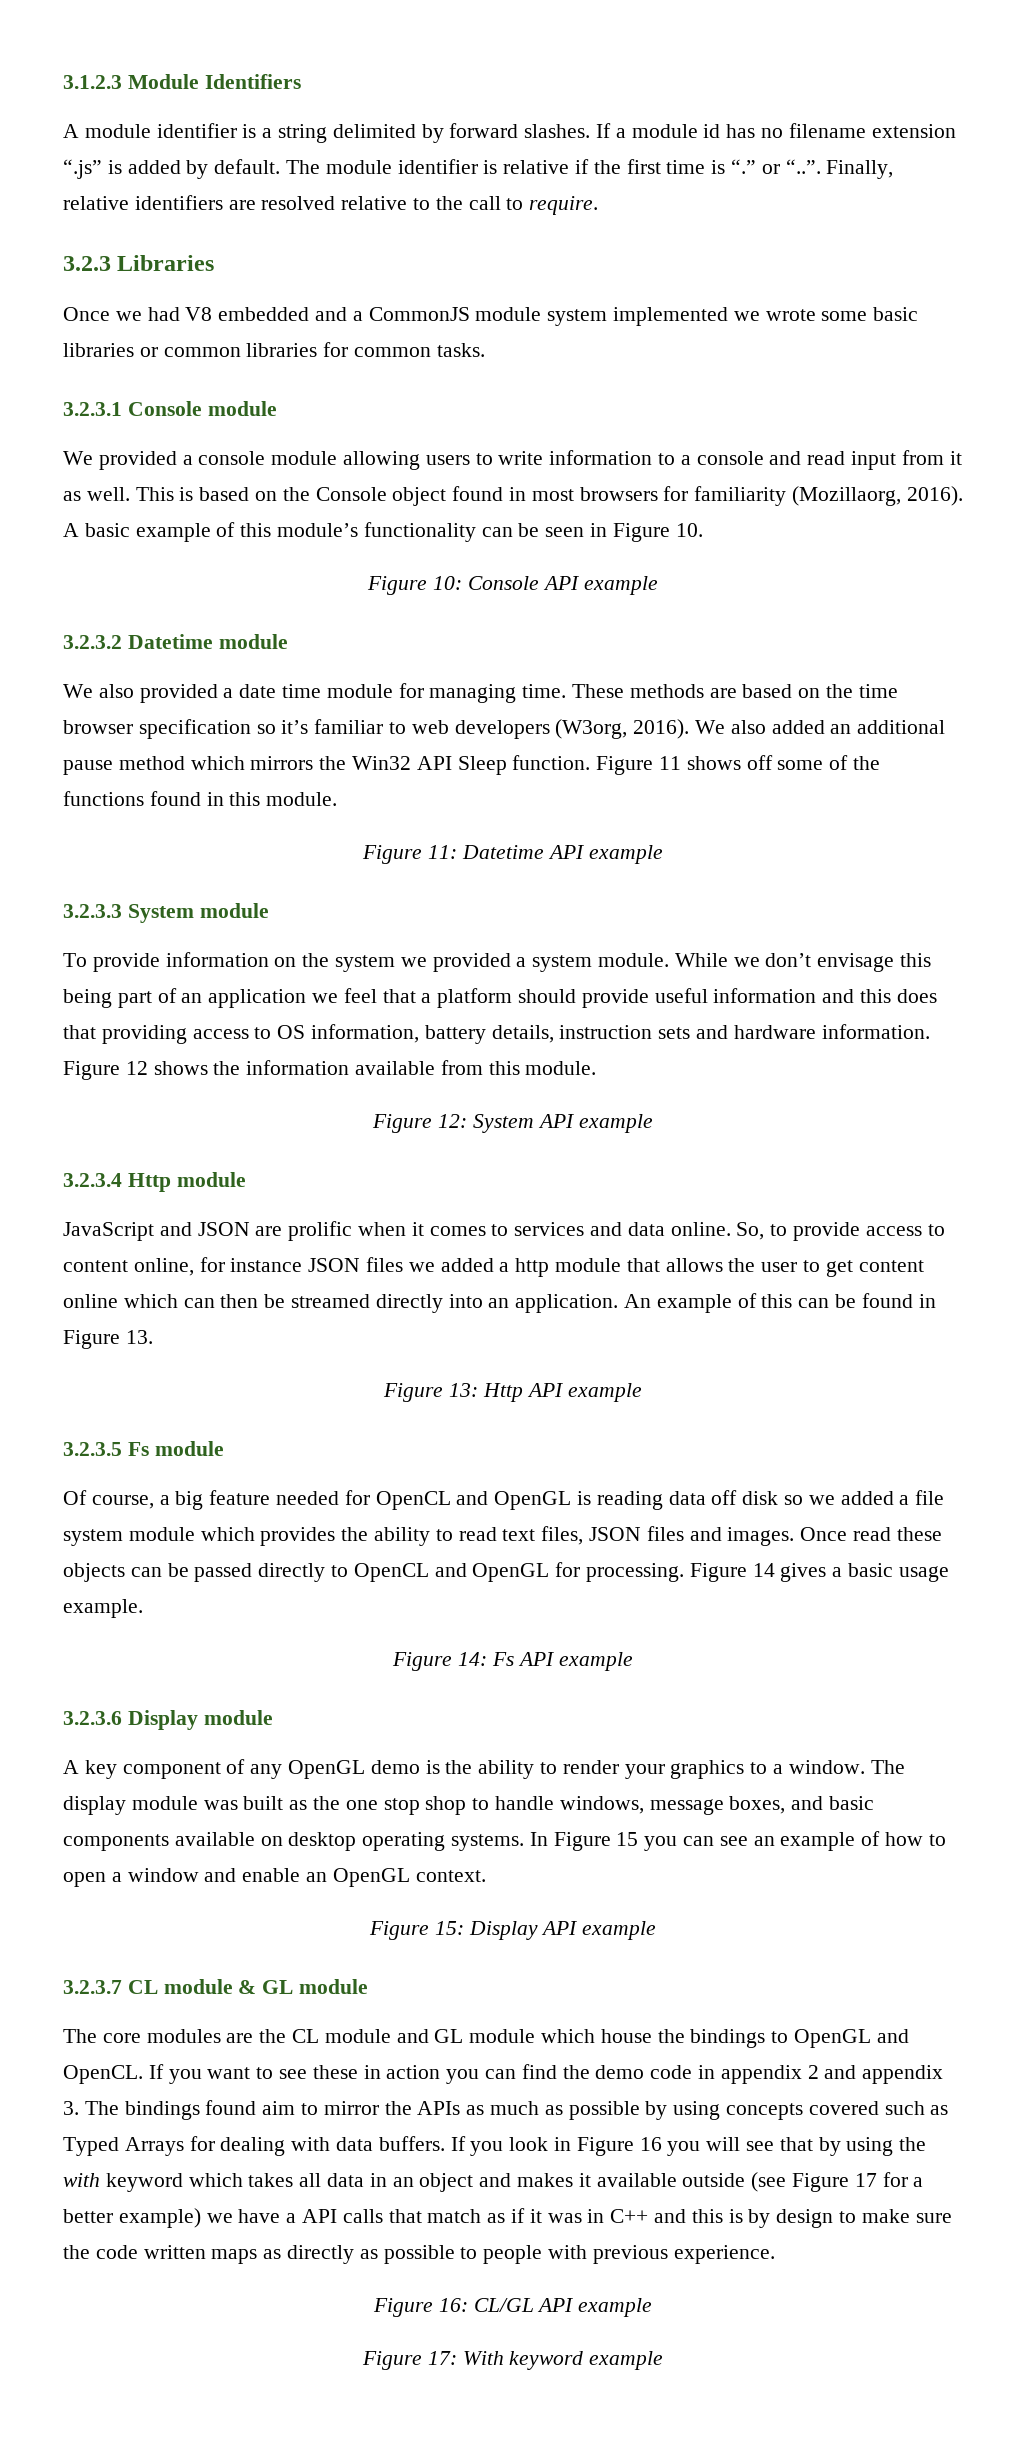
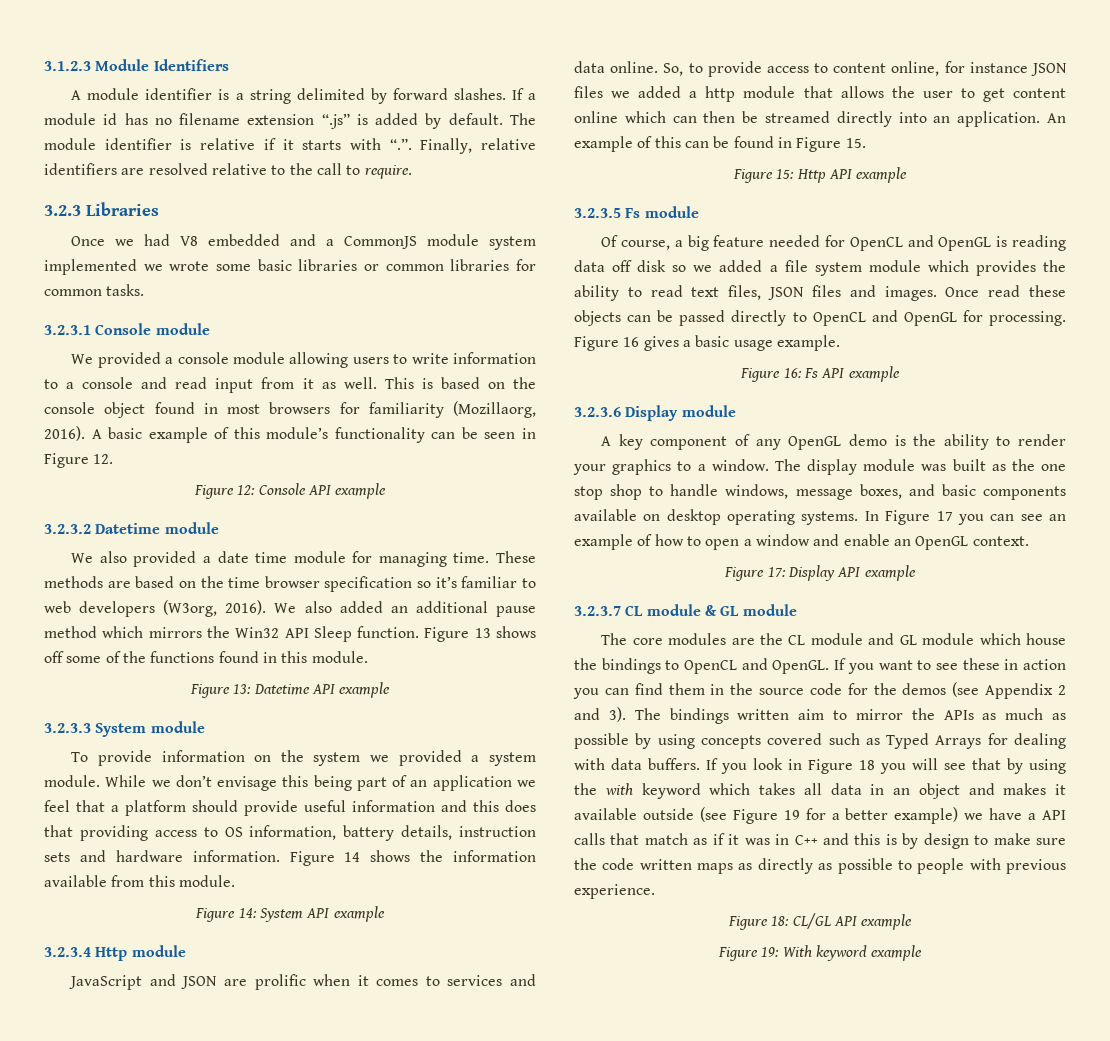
- The module identifier is relative if the first time is “.” or “..”. Finally, relative identifiers are resolved relative to the call to require.
+ The module identifier is relative if it starts with “.”. Finally, relative identifiers are resolved relative to the call to require.
- This is based on the Console object found in most browsers for familiarity (Mozillaorg, 2016).
+ This is based on the console object found in most browsers for familiarity (Mozillaorg, 2016).
- A basic example of this module’s functionality can be seen in Figure 10.
- Figure 10: Console API example
+ A basic example of this module’s functionality can be seen in Figure 12.
+ Figure 12: Console API example
- Figure 11 shows off some of the functions found in this module.
+ Figure 13 shows off some of the functions found in this module.
- Figure 11: Datetime API example
+ Figure 13: Datetime API example
- Figure 12 shows the information available from this module.
+ Figure 14 shows the information available from this module.
- Figure 12: System API example
+ Figure 14: System API example
- An example of this can be found in Figure 13.
- Figure 13: Http API example
+ An example of this can be found in Figure 15.
+ Figure 15: Http API example
- Figure 14 gives a basic usage example.
+ Figure 16 gives a basic usage example.
- Figure 14: Fs API example
+ Figure 16: Fs API example
- In Figure 15 you can see an example of how to open a window and enable an OpenGL context.
+ In Figure 17 you can see an example of how to open a window and enable an OpenGL context.
- Figure 15: Display API example
+ Figure 17: Display API example
- The core modules are the CL module and GL module which house the bindings to OpenGL and OpenCL.
+ The core modules are the CL module and GL module which house the bindings to OpenCL and OpenGL.
- If you want to see these in action you can find the demo code in appendix 2 and appendix 3. The bindings found aim to mirror the APIs as much as possible by using concepts covered such as Typed Arrays for dealing with data buffers.
+ If you want to see these in action you can find them in the source code for the demos (see Appendix 2 and 3). The bindings written aim to mirror the APIs as much as possible by using concepts covered such as Typed Arrays for dealing with data buffers.
- If you look in Figure 16 you will see that by using the with keyword which takes all data in an object and makes it available outside (see Figure 17 for a better example) we have a API calls that match as if it was in C++ and this is by design to make sure the code written maps as directly as possible to people with previous experience.
+ If you look in Figure 18 you will see that by using the with keyword which takes all data in an object and makes it available outside (see Figure 19 for a better example) we have a API calls that match as if it was in C++ and this is by design to make sure the code written maps as directly as possible to people with previous experience.
- Figure 16: CL/GL API example
+ Figure 18: CL/GL API example
- Figure 17: With keyword example
+ Figure 19: With keyword example

